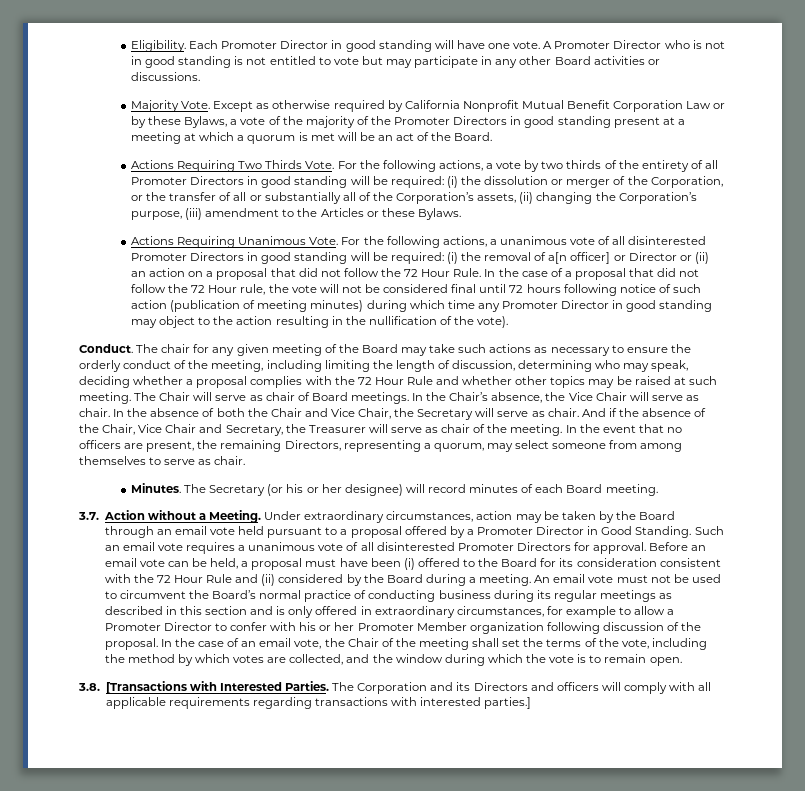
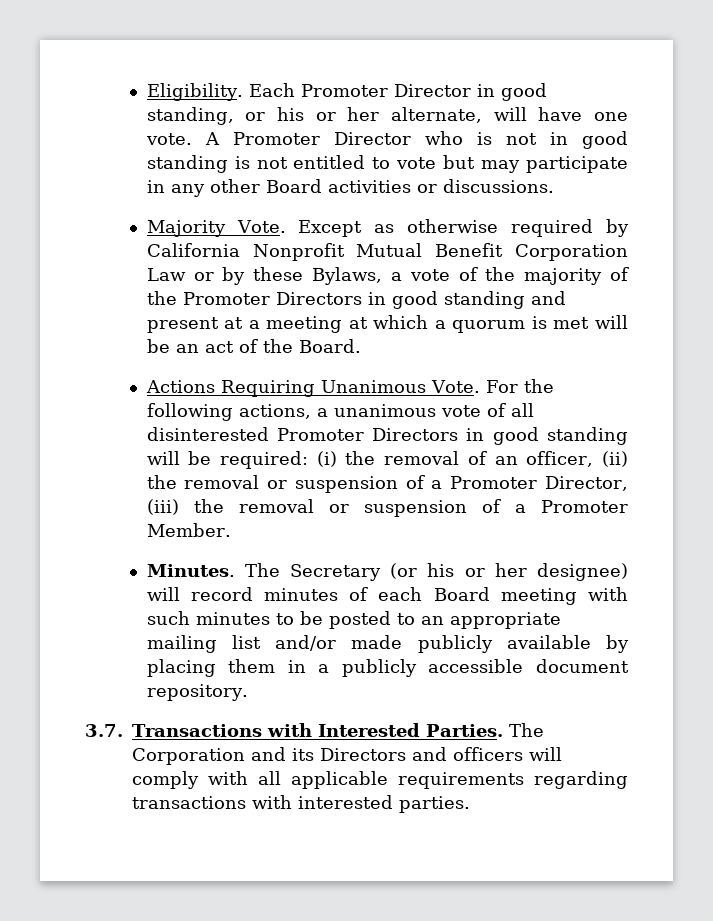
- Each Promoter Director in good standing will have one vote.
+ Each Promoter Director in good standing, or his or her alternate, will have one vote.
- Except as otherwise required by California Nonprofit Mutual Benefit Corporation Law or by these Bylaws, a vote of the majority of the Promoter Directors in good standing present at a meeting at which a quorum is met will be an act of the Board.
+ Except as otherwise required by California Nonprofit Mutual Benefit Corporation Law or by these Bylaws, a vote of the majority of the Promoter Directors in good standing and present at a meeting at which a quorum is met will be an act of the Board.
- Actions Requiring Two Thirds Vote. For the following actions, a vote by two thirds of the entirety of all Promoter Directors in good standing will be required: (i) the dissolution or merger of the Corporation, or the transfer of all or substantially all of the Corporation’s assets, (ii) changing the Corporation’s purpose, (iii) amendment to the Articles or these Bylaws.
- For the following actions, a unanimous vote of all disinterested Promoter Directors in good standing will be required: (i) the removal of a[n officer] or Director or (ii) an action on a proposal that did not follow the 72 Hour Rule. In the case of a proposal that did not follow the 72 Hour rule, the vote will not be considered final until 72 hours following notice of such action (publication of meeting minutes) during which time any Promoter Director in good standing may object to the action resulting in the nullification of the vote).
- Conduct. The chair for any given meeting of the Board may take such actions as necessary to ensure the orderly conduct of the meeting, including limiting the length of discussion, determining who may speak, deciding whether a proposal complies with the 72 Hour Rule and whether other topics may be raised at such meeting. The Chair will serve as chair of Board meetings. In the Chair’s absence, the Vice Chair will serve as chair. In the absence of both the Chair and Vice Chair, the Secretary will serve as chair. And if the absence of the Chair, Vice Chair and Secretary, the Treasurer will serve as chair of the meeting. In the event that no officers are present, the remaining Directors, representing a quorum, may select someone from among themselves to serve as chair.
+ For the following actions, a unanimous vote of all disinterested Promoter Directors in good standing will be required: (i) the removal of an officer, (ii) the removal or suspension of a Promoter Director, (iii) the removal or suspension of a Promoter Member.
- The Secretary (or his or her designee) will record minutes of each Board meeting.
- 3.7. Action without a Meeting. Under extraordinary circumstances, action may be taken by the Board through an email vote held pursuant to a proposal offered by a Promoter Director in Good Standing. Such an email vote requires a unanimous vote of all disinterested Promoter Directors for approval. Before an email vote can be held, a proposal must have been (i) offered to the Board for its consideration consistent with the 72 Hour Rule and (ii) considered by the Board during a meeting. An email vote must not be used to circumvent the Board’s normal practice of conducting business during its regular meetings as described in this section and is only offered in extraordinary circumstances, for example to allow a Promoter Director to confer with his or her Promoter Member organization following discussion of the proposal. In the case of an email vote, the Chair of the meeting shall set the terms of the vote, including the method by which votes are collected, and the window during which the vote is to remain open.
- 3.8. [Transactions with Interested Parties.
+ The Secretary (or his or her designee) will record minutes of each Board meeting with such minutes to be posted to an appropriate mailing list and/or made publicly available by placing them in a publicly accessible document repository.
+ 3.7. Transactions with Interested Parties.
- The Corporation and its Directors and officers will comply with all applicable requirements regarding transactions with interested parties.]
+ The Corporation and its Directors and officers will comply with all applicable requirements regarding transactions with interested parties.

